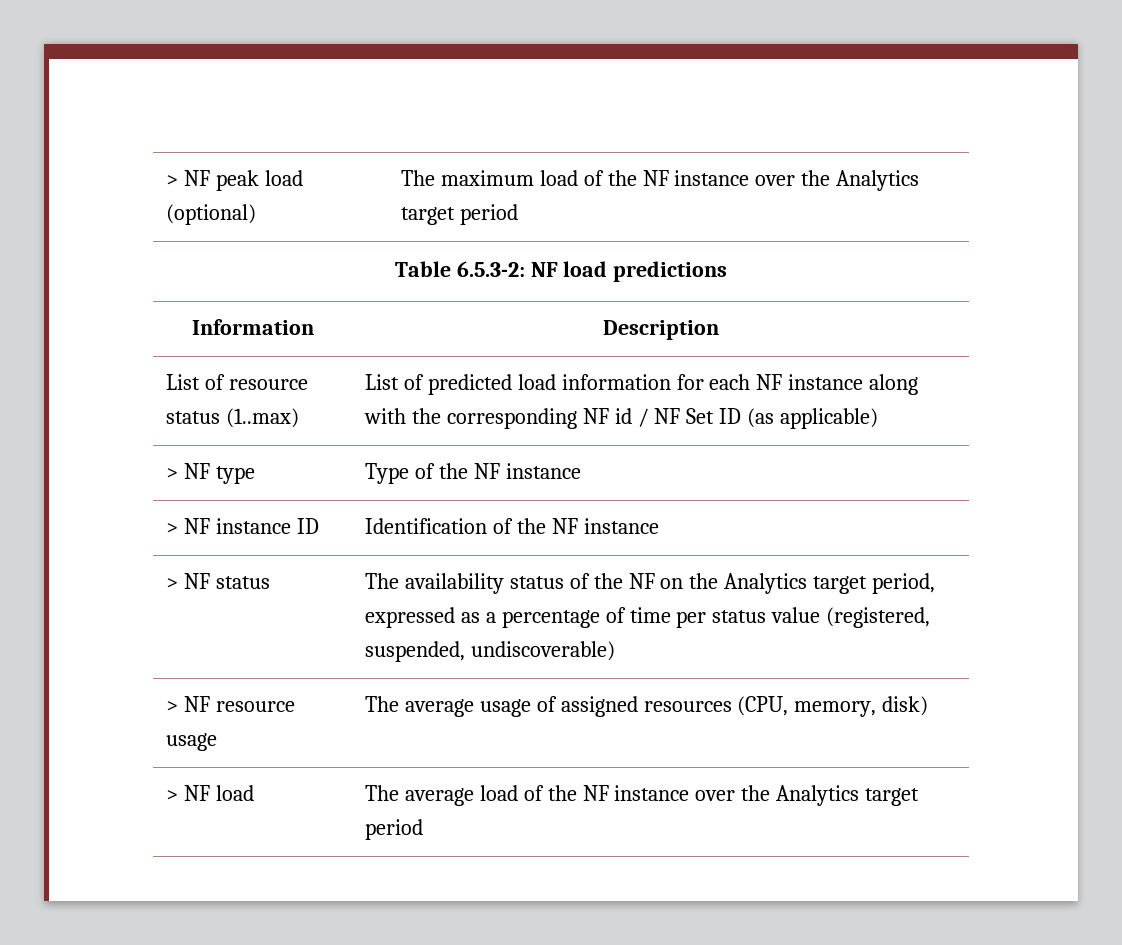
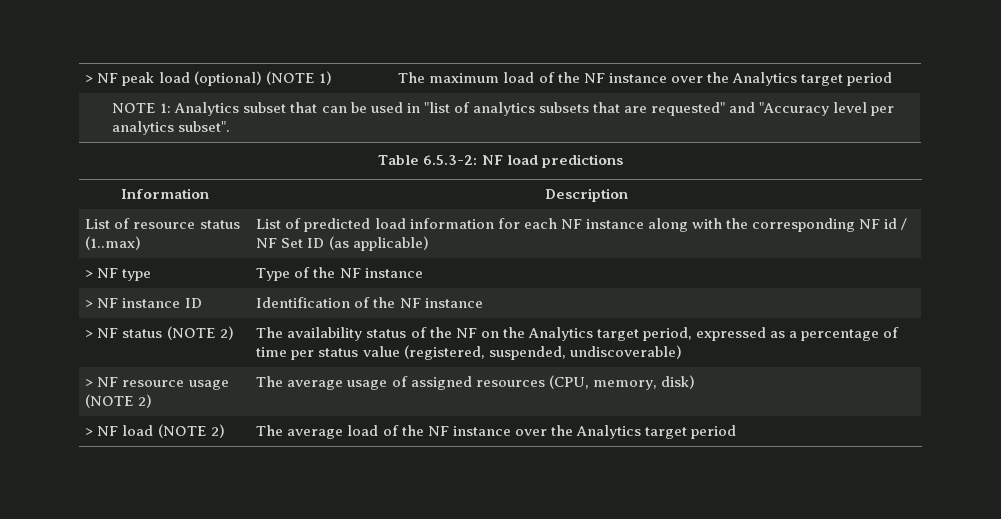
- > NF peak load (optional) | The maximum load of the NF instance over the Analytics target period
+ > NF peak load (optional) (NOTE 1) | The maximum load of the NF instance over the Analytics target period
+ NOTE 1: Analytics subset that can be used in "list of analytics subsets that are requested" and "Accuracy level per analytics subset".
- > NF status | The availability status of the NF on the Analytics target period, expressed as a percentage of time per status value (registered, suspended, undiscoverable)
+ > NF status (NOTE 2) | The availability status of the NF on the Analytics target period, expressed as a percentage of time per status value (registered, suspended, undiscoverable)
- > NF resource usage | The average usage of assigned resources (CPU, memory, disk)
+ > NF resource usage (NOTE 2) | The average usage of assigned resources (CPU, memory, disk)
- > NF load | The average load of the NF instance over the Analytics target period
+ > NF load (NOTE 2) | The average load of the NF instance over the Analytics target period

